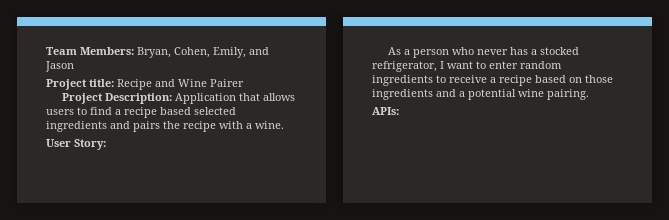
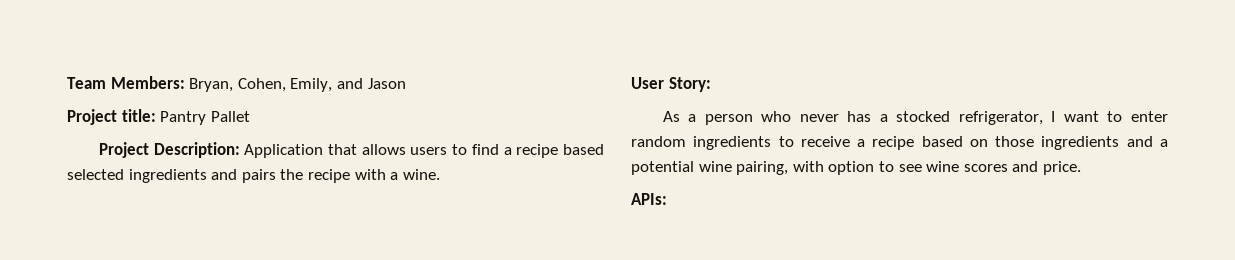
- Project title: Recipe and Wine Pairer
+ Project title: Pantry Pallet
- As a person who never has a stocked refrigerator, I want to enter random ingredients to receive a recipe based on those ingredients and a potential wine pairing.
+ As a person who never has a stocked refrigerator, I want to enter random ingredients to receive a recipe based on those ingredients and a potential wine pairing, with option to see wine scores and price.

